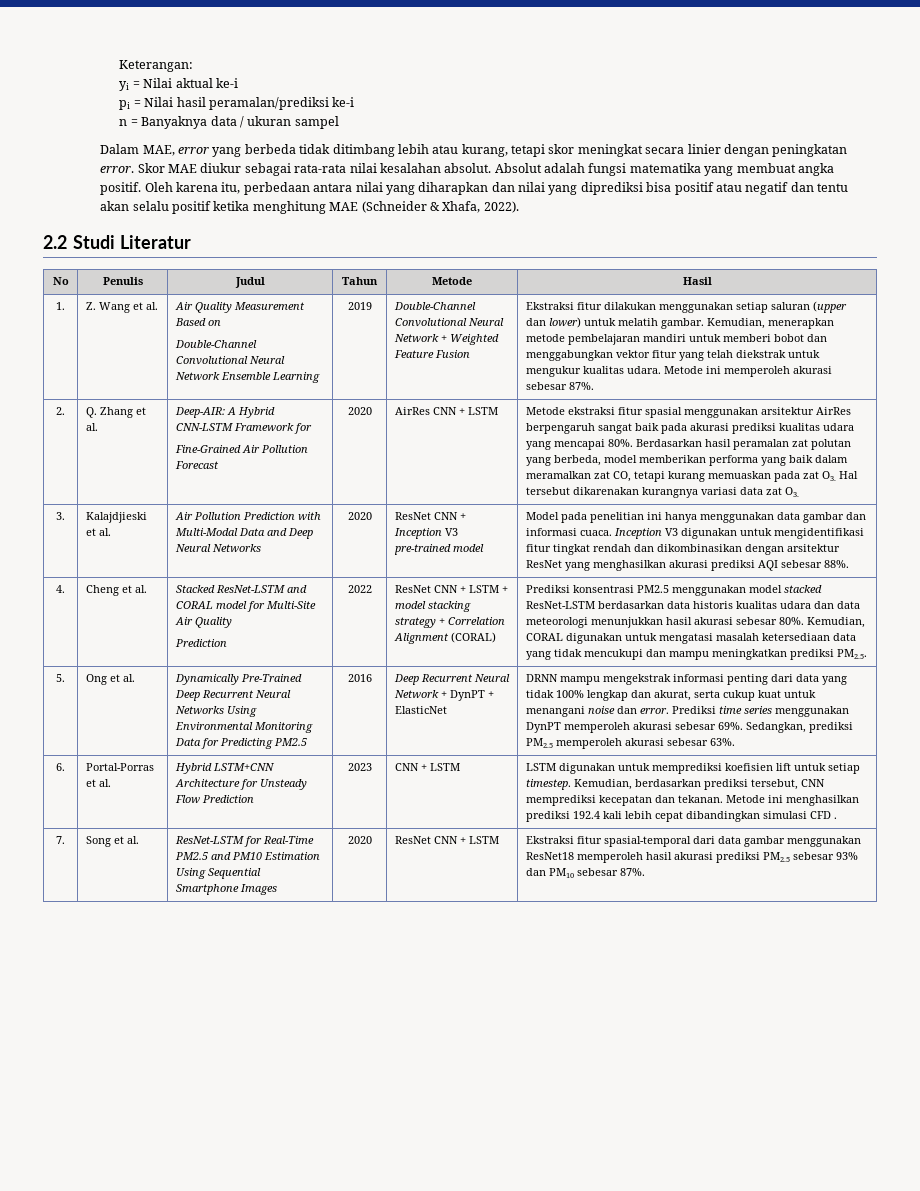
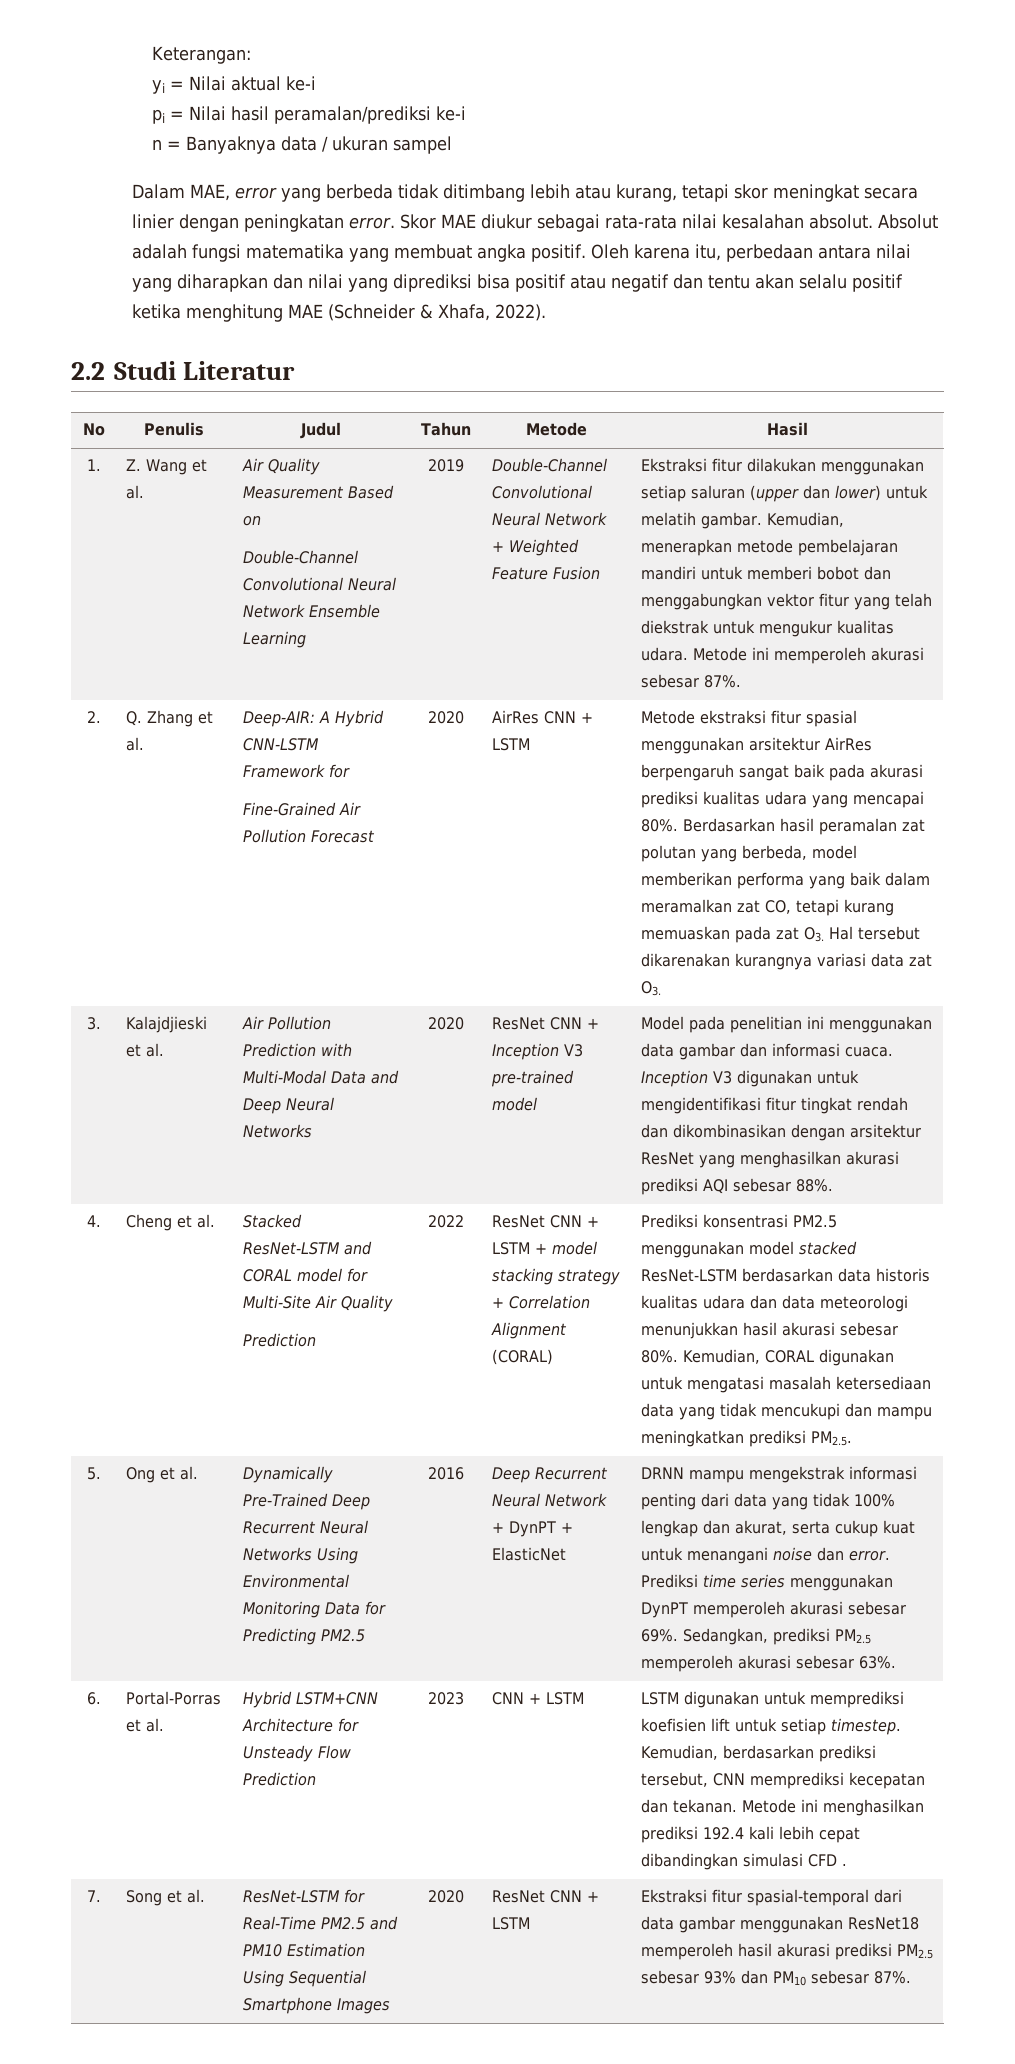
- Model pada penelitian ini hanya menggunakan data gambar dan informasi cuaca.
+ Model pada penelitian ini menggunakan data gambar dan informasi cuaca.

